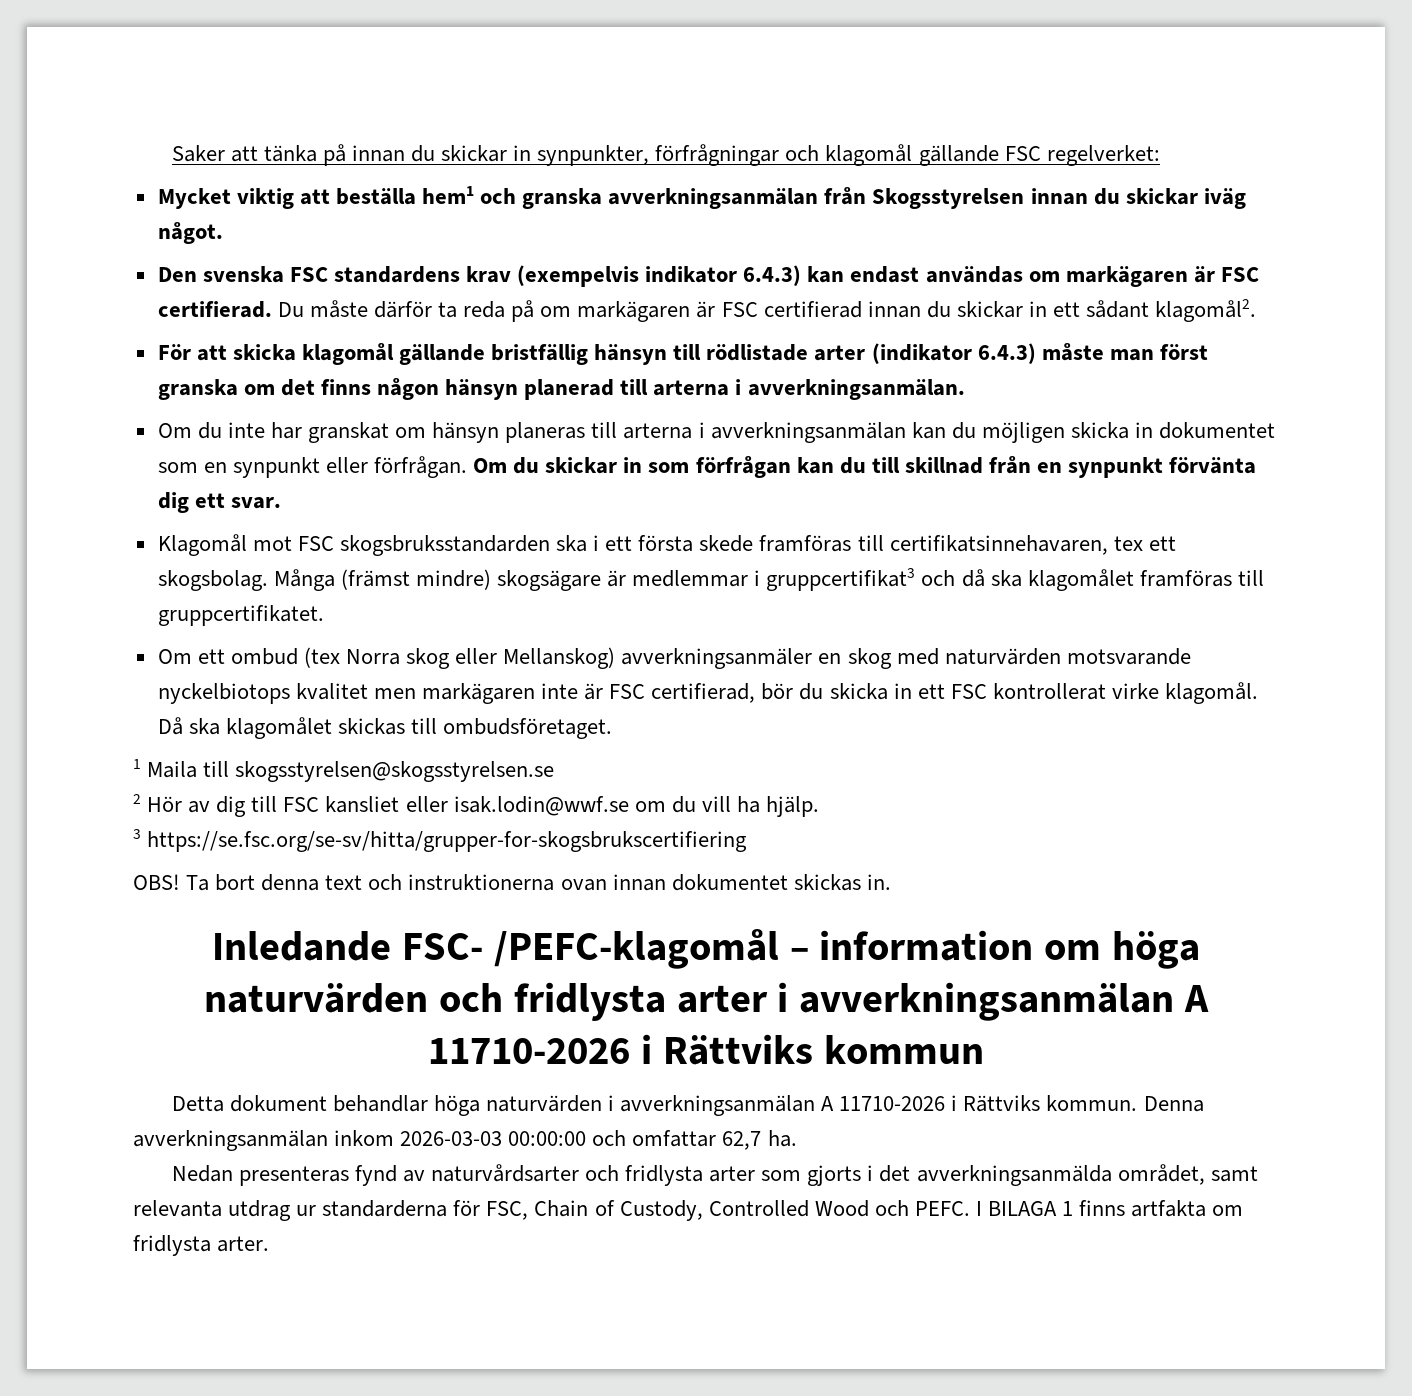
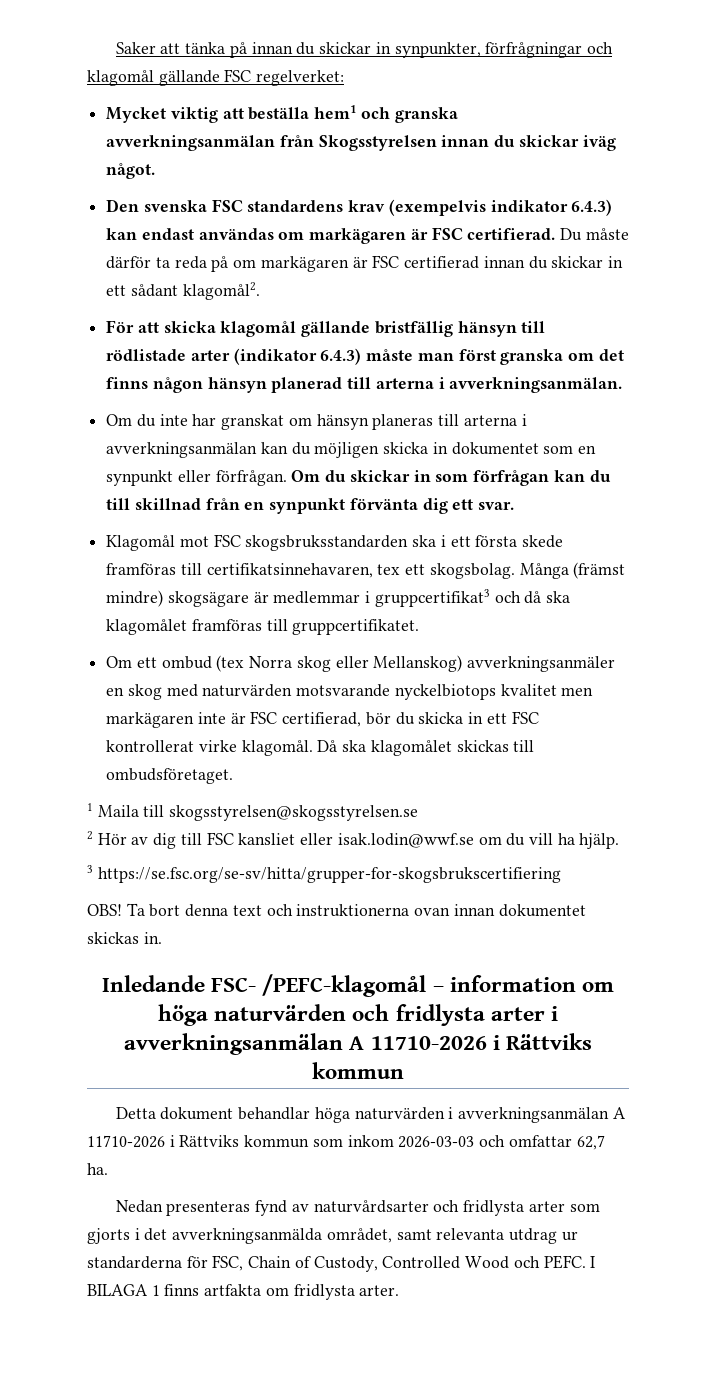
- Detta dokument behandlar höga naturvärden i avverkningsanmälan A 11710-2026 i Rättviks kommun. Denna avverkningsanmälan inkom 2026-03-03 00:00:00 och omfattar 62,7 ha.
+ Detta dokument behandlar höga naturvärden i avverkningsanmälan A 11710-2026 i Rättviks kommun som inkom 2026-03-03 och omfattar 62,7 ha.

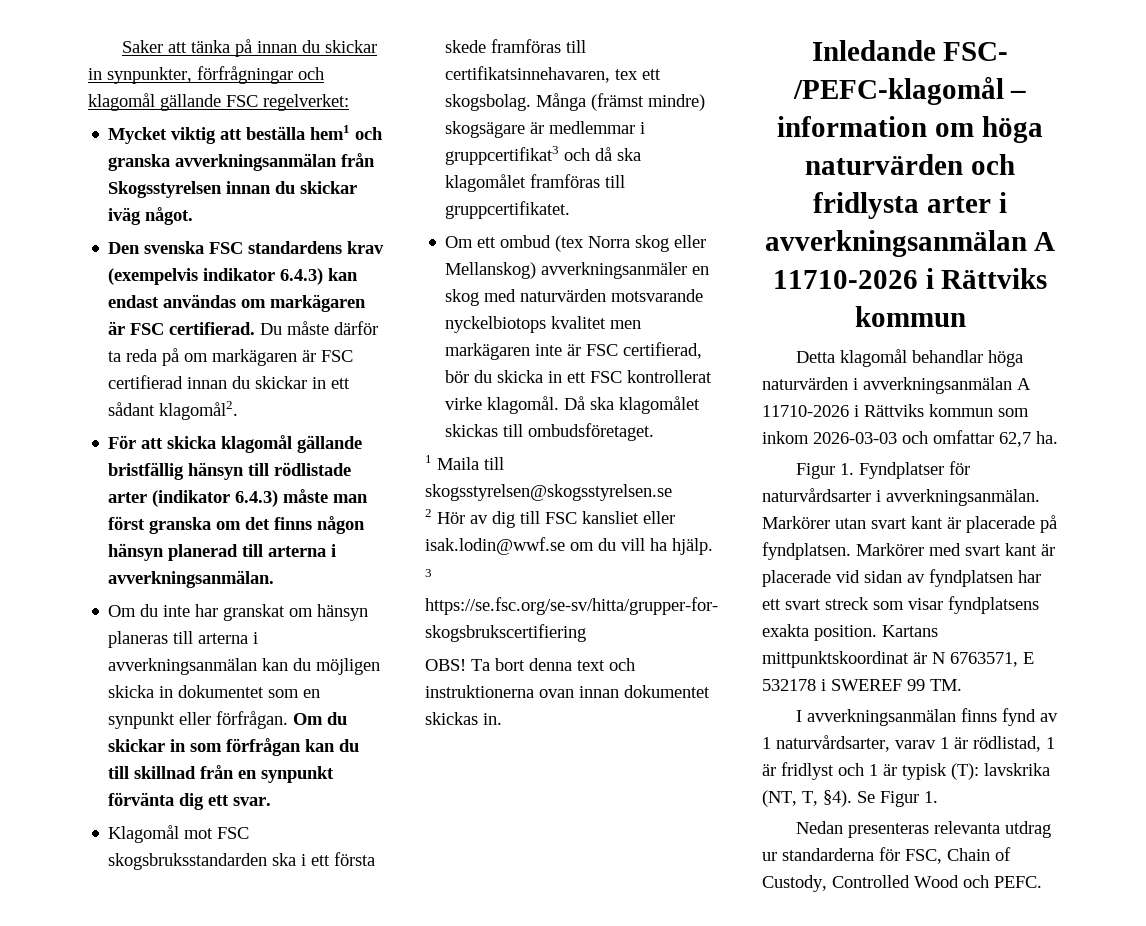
- Detta dokument behandlar höga naturvärden i avverkningsanmälan A 11710-2026 i Rättviks kommun som inkom 2026-03-03 och omfattar 62,7 ha.
+ Detta klagomål behandlar höga naturvärden i avverkningsanmälan A 11710-2026 i Rättviks kommun som inkom 2026-03-03 och omfattar 62,7 ha.
- Nedan presenteras fynd av naturvårdsarter och fridlysta arter som gjorts i det avverkningsanmälda området, samt relevanta utdrag ur standarderna för FSC, Chain of Custody, Controlled Wood och PEFC. I BILAGA 1 finns artfakta om fridlysta arter.
+ Figur 1. Fyndplatser för naturvårdsarter i avverkningsanmälan. Markörer utan svart kant är placerade på fyndplatsen. Markörer med svart kant är placerade vid sidan av fyndplatsen har ett svart streck som visar fyndplatsens exakta position. Kartans mittpunktskoordinat är N 6763571, E 532178 i SWEREF 99 TM.
+ I avverkningsanmälan finns fynd av 1 naturvårdsarter, varav 1 är rödlistad, 1 är fridlyst och 1 är typisk (T): lavskrika (NT, T, §4). Se Figur 1.
+ Nedan presenteras relevanta utdrag ur standarderna för FSC, Chain of Custody, Controlled Wood och PEFC.

